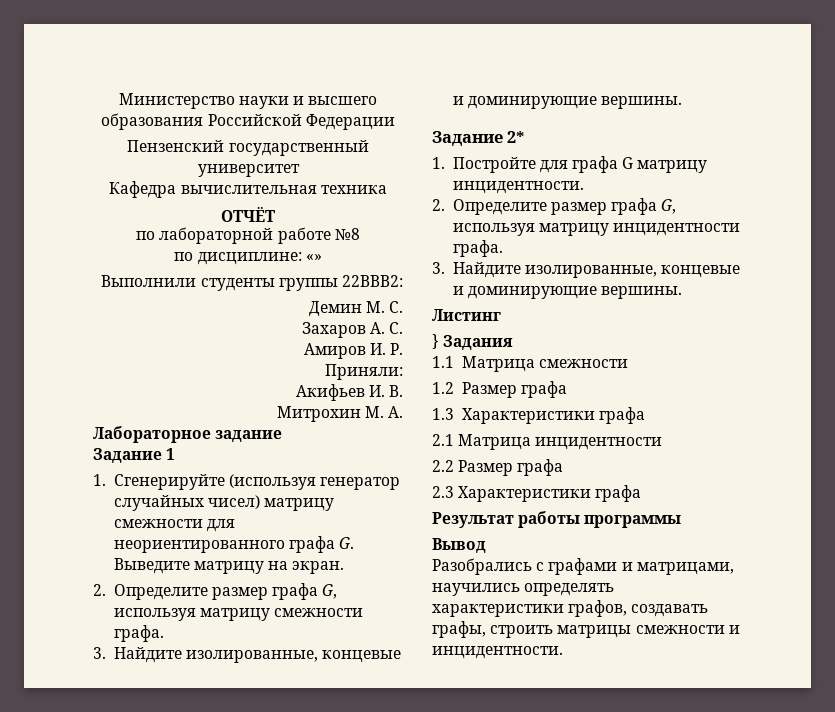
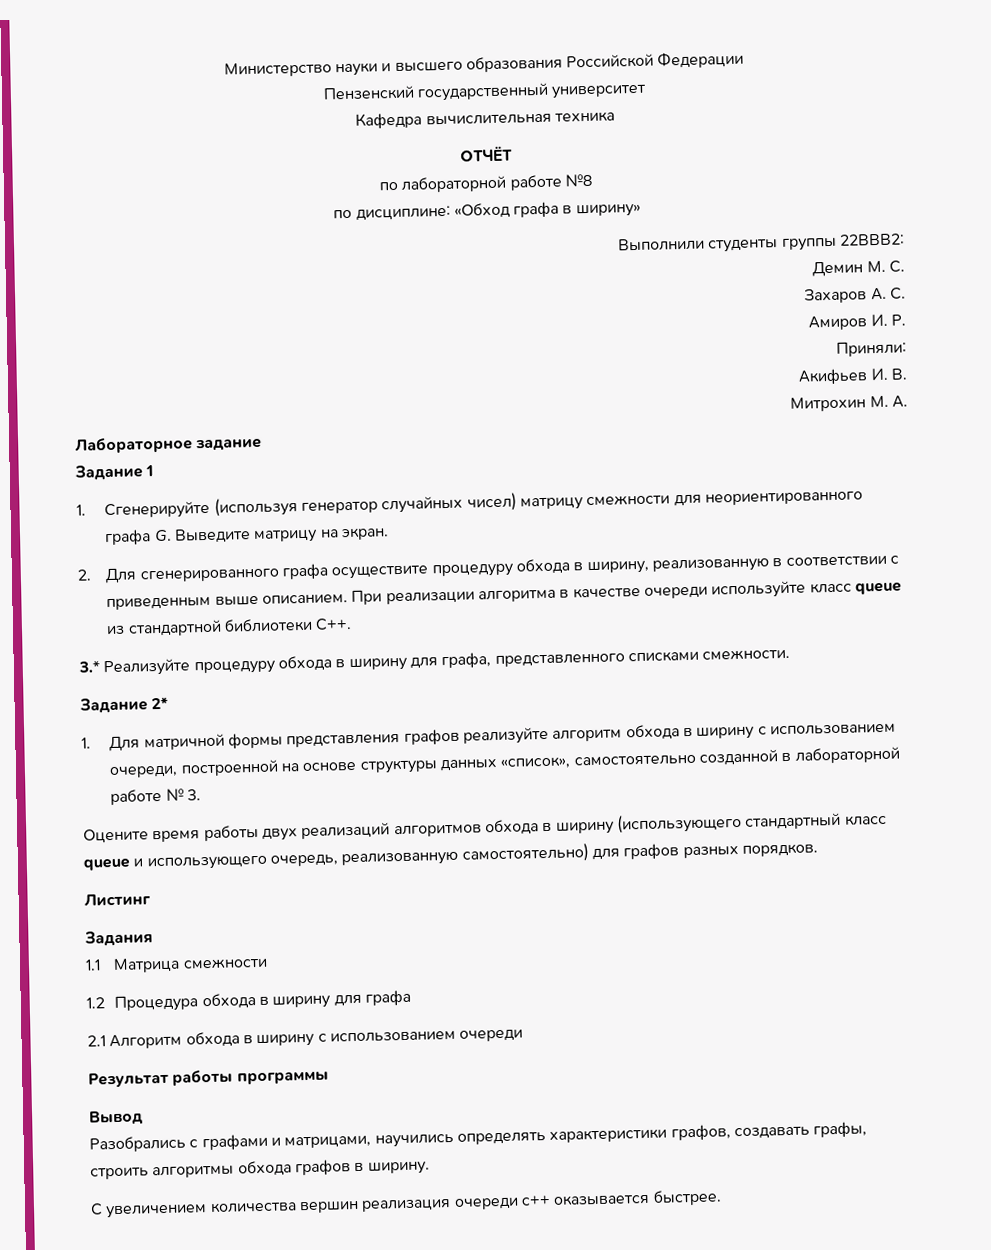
- по дисциплине: «»
+ по дисциплине: «Обход графа в ширину»
- 2. Определите размер графа G, используя матрицу смежности графа.
- 3. Найдите изолированные, концевые и доминирующие вершины.
+ 2. Для сгенерированного графа осуществите процедуру обхода в ширину, реализованную в соответствии с приведенным выше описанием. При реализации алгоритма в качестве очереди используйте класс queue из стандартной библиотеки С++.
+ 3.* Реализуйте процедуру обхода в ширину для графа, представленного списками смежности.
  Задание 2*
- 1. Постройте для графа G матрицу инцидентности.
- 2. Определите размер графа G, используя матрицу инцидентности графа.
- 3. Найдите изолированные, концевые и доминирующие вершины.
+ 1. Для матричной формы представления графов реализуйте алгоритм обхода в ширину с использованием очереди, построенной на основе структуры данных «список», самостоятельно созданной в лабораторной работе № 3.
+ Оцените время работы двух реализаций алгоритмов обхода в ширину (использующего стандартный класс queue и использующего очередь, реализованную самостоятельно) для графов разных порядков.
- } Задания
+ Задания
- 1.2 Размер графа
- 1.3 Характеристики графа
- 2.1 Матрица инцидентности
- 2.2 Размер графа
- 2.3 Характеристики графа
+ 1.2 Процедура обхода в ширину для графа
+ 2.1 Алгоритм обхода в ширину с использованием очереди
- Разобрались с графами и матрицами, научились определять характеристики графов, создавать графы, строить матрицы смежности и инцидентности.
+ Разобрались с графами и матрицами, научились определять характеристики графов, создавать графы, строить алгоритмы обхода графов в ширину.
+ С увеличением количества вершин реализация очереди c++ оказывается быстрее.

